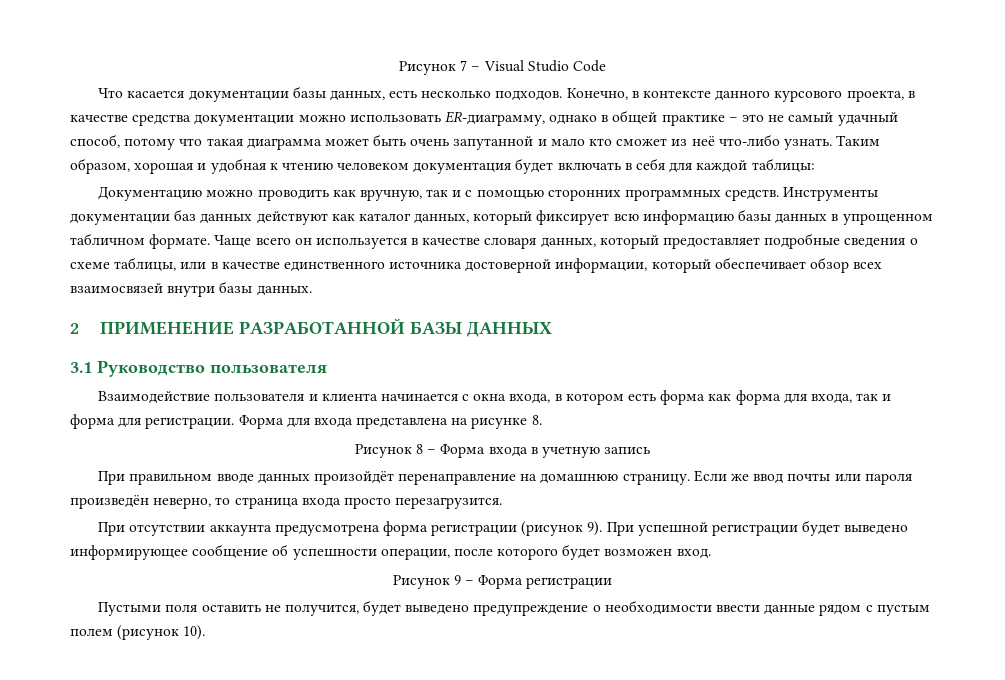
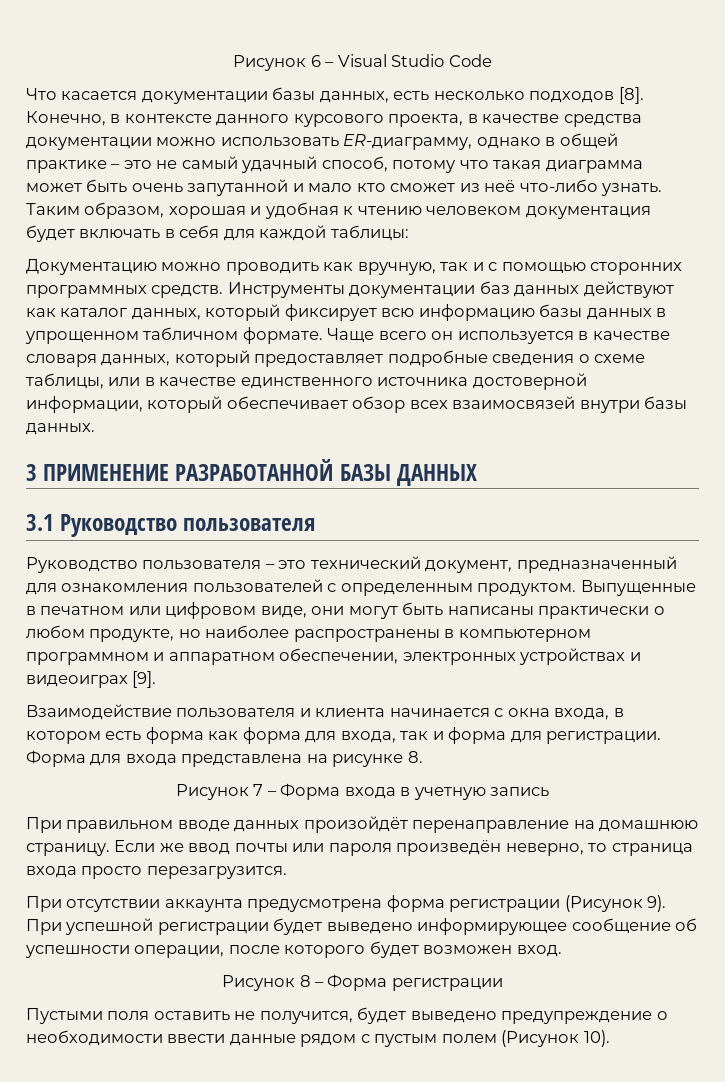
- Рисунок 7 – Visual Studio Code
+ Рисунок 6 – Visual Studio Code
- Что касается документации базы данных, есть несколько подходов.
+ Что касается документации базы данных, есть несколько подходов [8].
- 2 ПРИМЕНЕНИЕ РАЗРАБОТАННОЙ БАЗЫ ДАННЫХ
+ 3 ПРИМЕНЕНИЕ РАЗРАБОТАННОЙ БАЗЫ ДАННЫХ
+ Руководство пользователя – это технический документ, предназначенный для ознакомления пользователей с определенным продуктом. Выпущенные в печатном или цифровом виде, они могут быть написаны практически о любом продукте, но наиболее распространены в компьютерном программном и аппаратном обеспечении, электронных устройствах и видеоиграх [9].
- Рисунок 8 – Форма входа в учетную запись
+ Рисунок 7 – Форма входа в учетную запись
- При отсутствии аккаунта предусмотрена форма регистрации (рисунок 9).
+ При отсутствии аккаунта предусмотрена форма регистрации (Рисунок 9).
- Рисунок 9 – Форма регистрации
+ Рисунок 8 – Форма регистрации
- Пустыми поля оставить не получится, будет выведено предупреждение о необходимости ввести данные рядом с пустым полем (рисунок 10).
+ Пустыми поля оставить не получится, будет выведено предупреждение о необходимости ввести данные рядом с пустым полем (Рисунок 10).

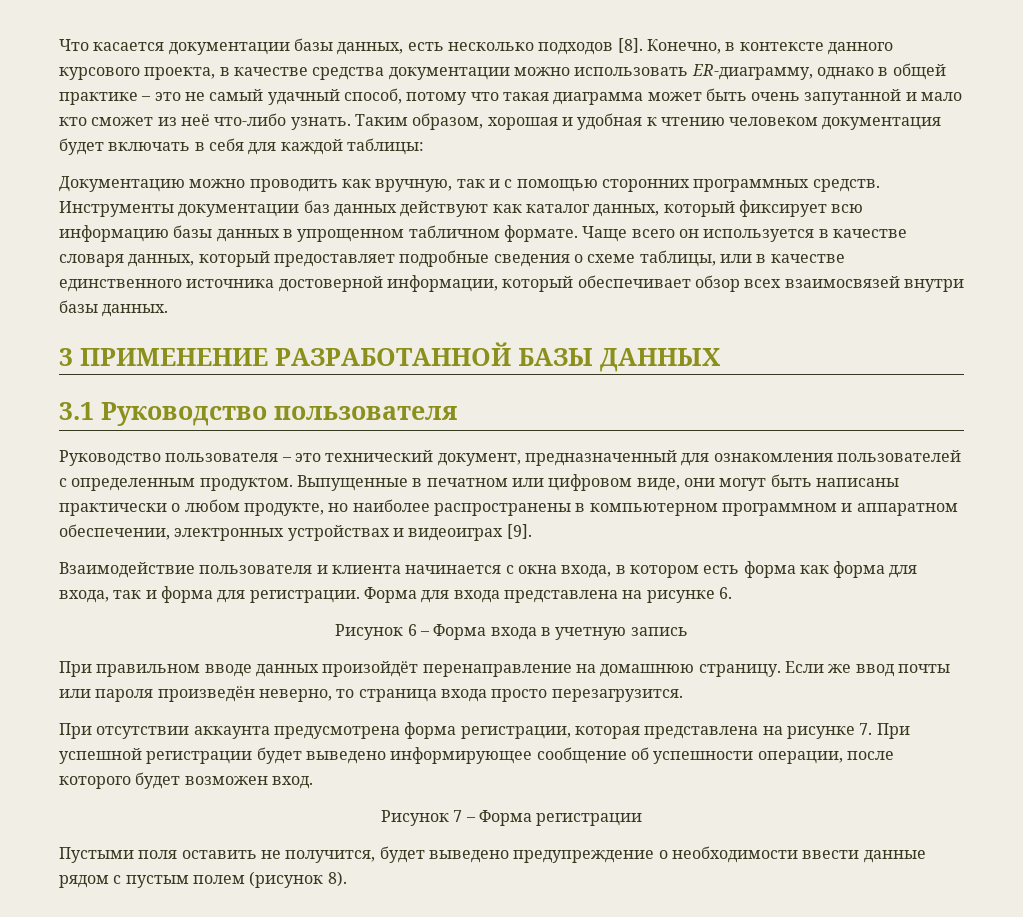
- Рисунок 6 – Visual Studio Code
- Форма для входа представлена на рисунке 8.
- Рисунок 7 – Форма входа в учетную запись
+ Форма для входа представлена на рисунке 6.
+ Рисунок 6 – Форма входа в учетную запись
- При отсутствии аккаунта предусмотрена форма регистрации (Рисунок 9). При успешной регистрации будет выведено информирующее сообщение об успешности операции, после которого будет возможен вход.
+ При отсутствии аккаунта предусмотрена форма регистрации, которая представлена на рисунке 7. При успешной регистрации будет выведено информирующее сообщение об успешности операции, после которого будет возможен вход.
- Рисунок 8 – Форма регистрации
+ Рисунок 7 – Форма регистрации
- Пустыми поля оставить не получится, будет выведено предупреждение о необходимости ввести данные рядом с пустым полем (Рисунок 10).
+ Пустыми поля оставить не получится, будет выведено предупреждение о необходимости ввести данные рядом с пустым полем (рисунок 8).

